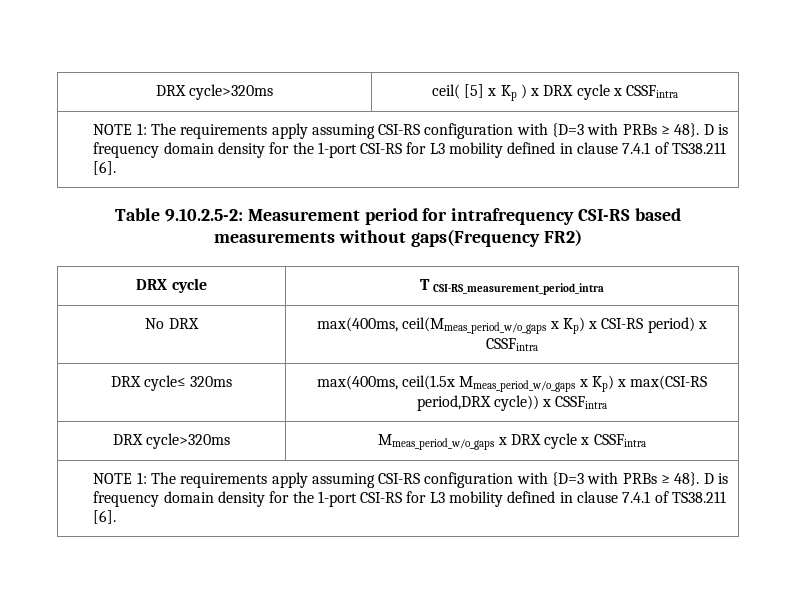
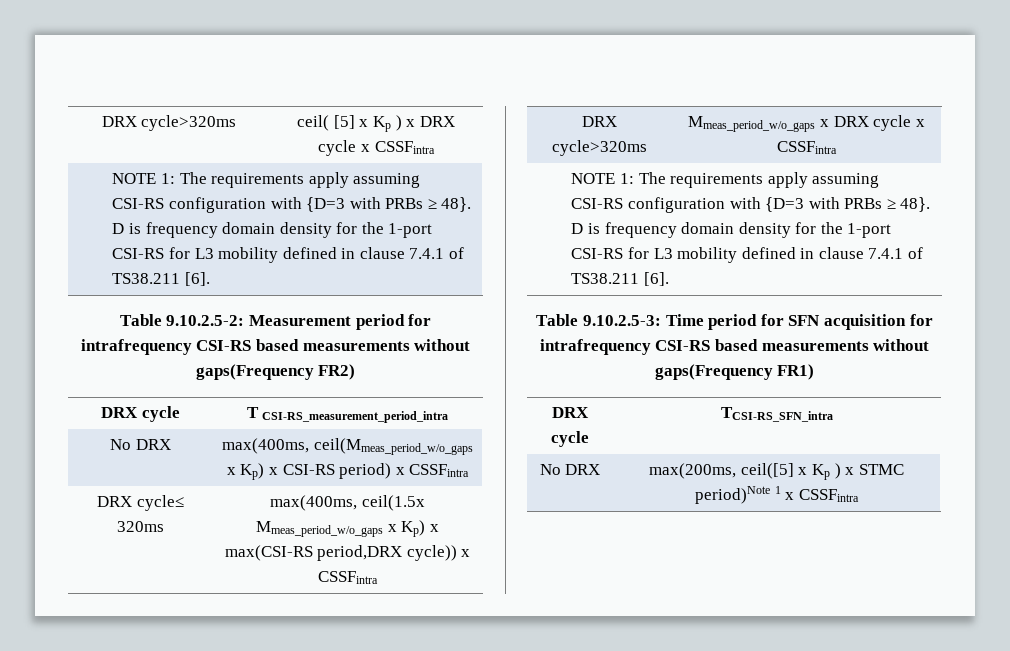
+ Table 9.10.2.5-3: Time period for SFN acquisition for intrafrequency CSI-RS based measurements without gaps(Frequency FR1)
+ DRX cycle | TCSI-RS_SFN_intra
+ No DRX | max(200ms, ceil([5] x Kp ) x STMC period)Note 1 x CSSFintra

